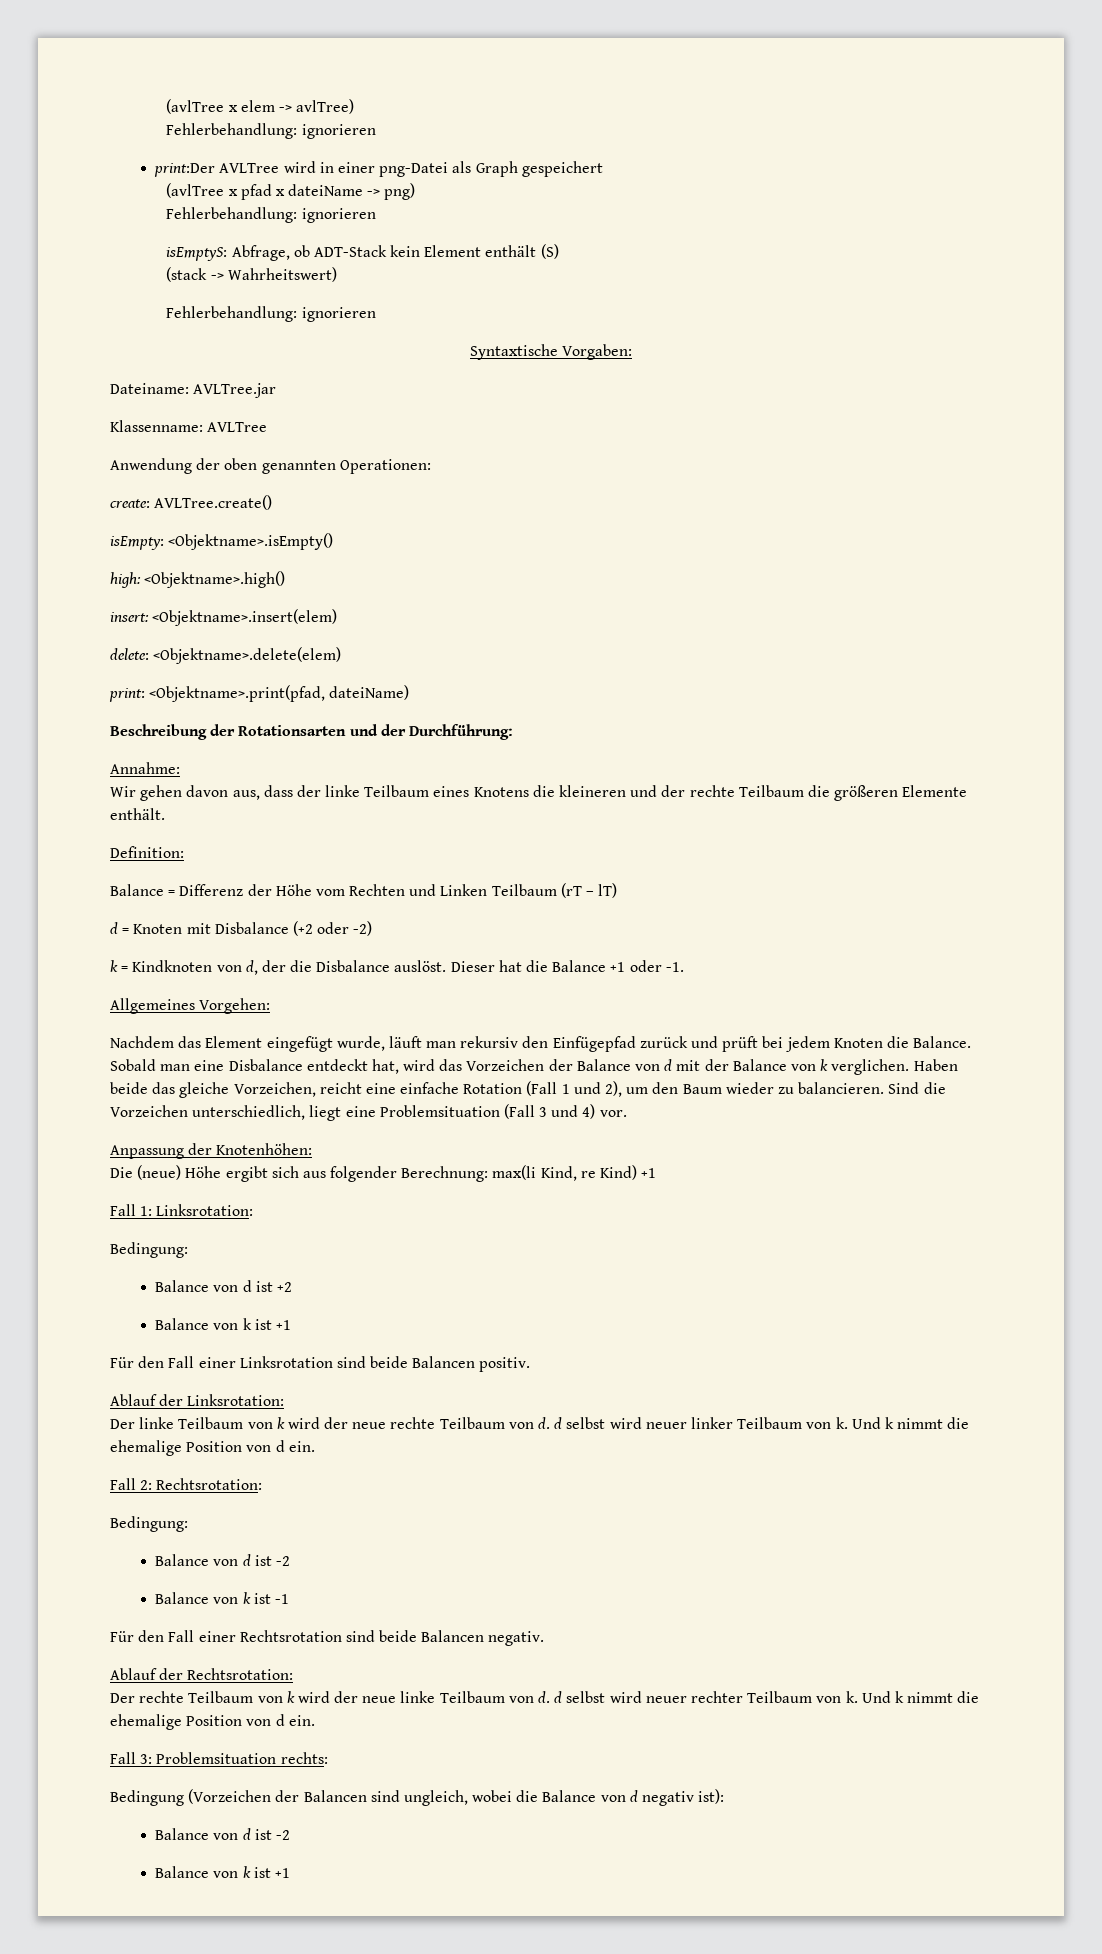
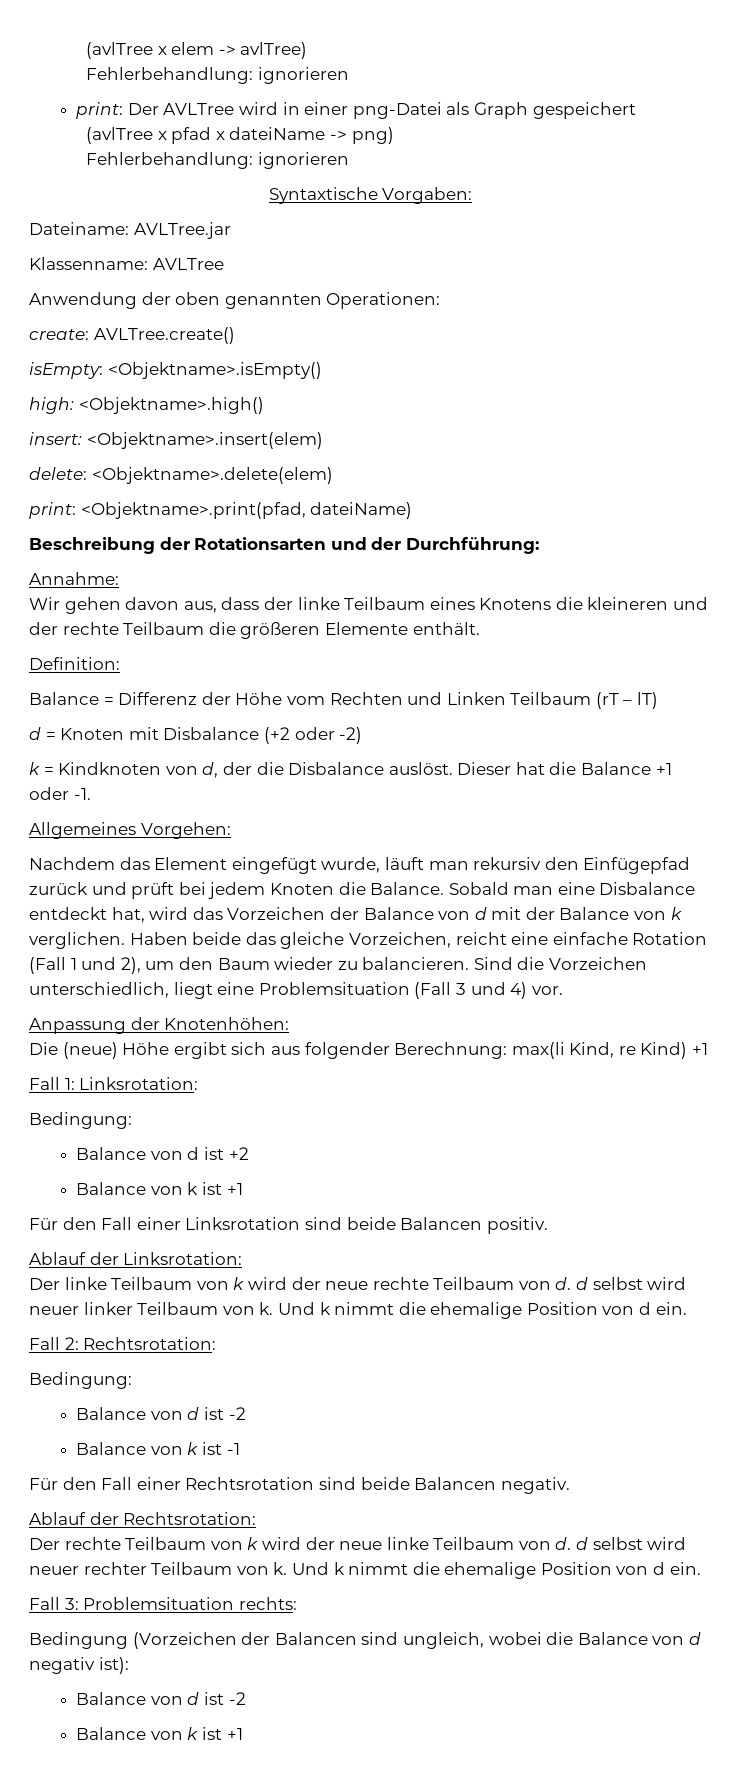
- print:Der AVLTree wird in einer png-Datei als Graph gespeichert
+ print: Der AVLTree wird in einer png-Datei als Graph gespeichert
- isEmptyS: Abfrage, ob ADT-Stack kein Element enthält (S)
- (stack -> Wahrheitswert)
- Fehlerbehandlung: ignorieren

